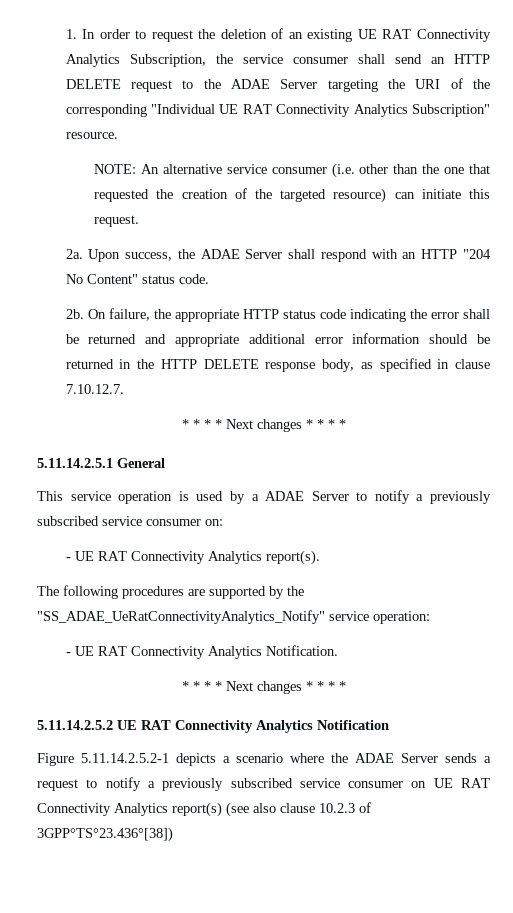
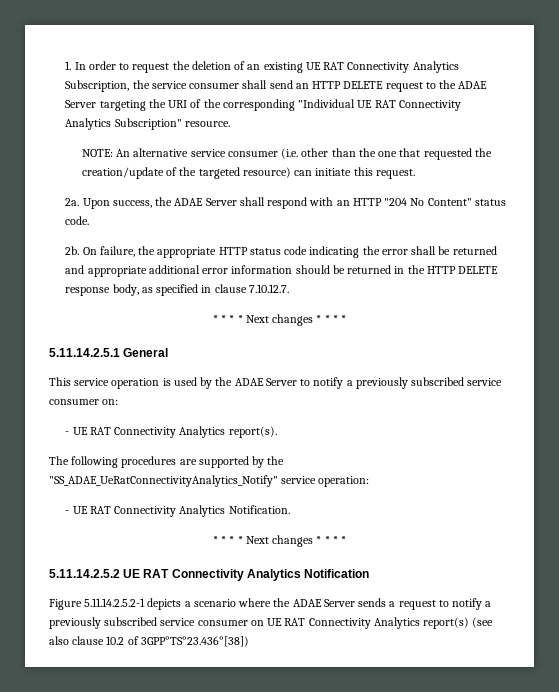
- NOTE: An alternative service consumer (i.e. other than the one that requested the creation of the targeted resource) can initiate this request.
+ NOTE: An alternative service consumer (i.e. other than the one that requested the creation/update of the targeted resource) can initiate this request.
- This service operation is used by a ADAE Server to notify a previously subscribed service consumer on:
+ This service operation is used by the ADAE Server to notify a previously subscribed service consumer on:
- Figure 5.11.14.2.5.2-1 depicts a scenario where the ADAE Server sends a request to notify a previously subscribed service consumer on UE RAT Connectivity Analytics report(s) (see also clause 10.2.3 of 3GPP°TS°23.436°[38])
+ Figure 5.11.14.2.5.2-1 depicts a scenario where the ADAE Server sends a request to notify a previously subscribed service consumer on UE RAT Connectivity Analytics report(s) (see also clause 10.2 of 3GPP°TS°23.436°[38])

